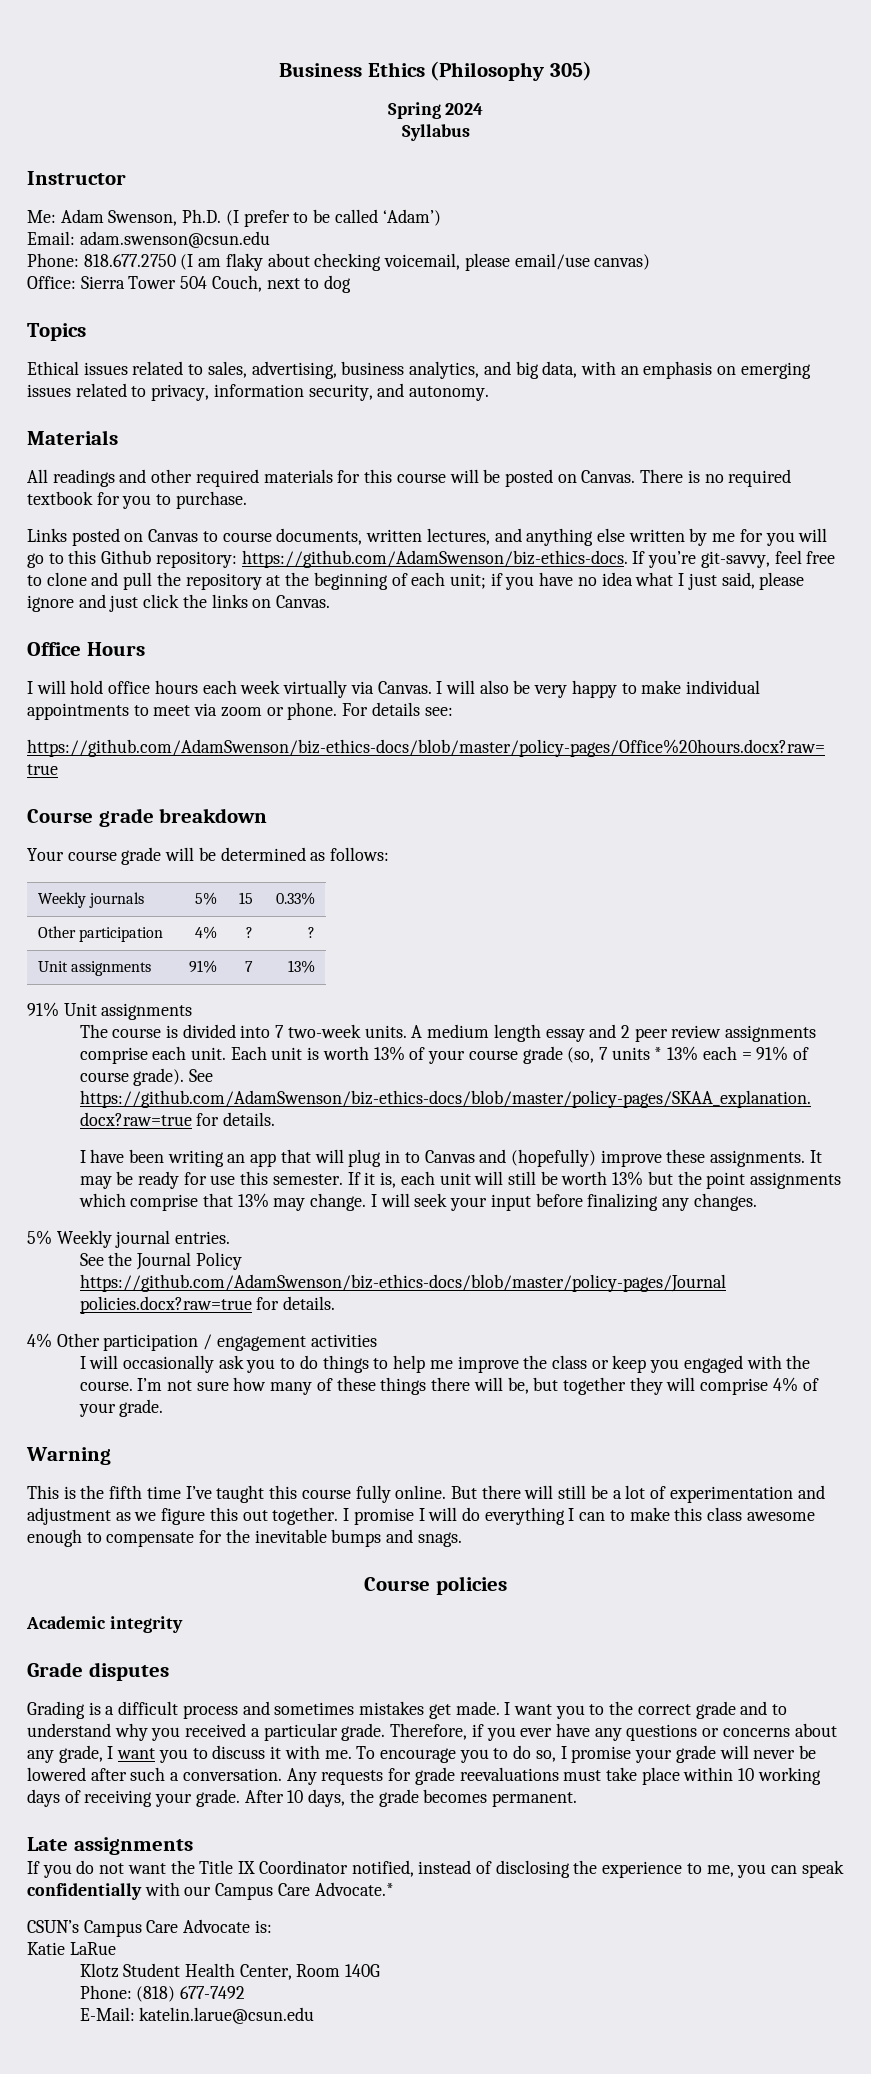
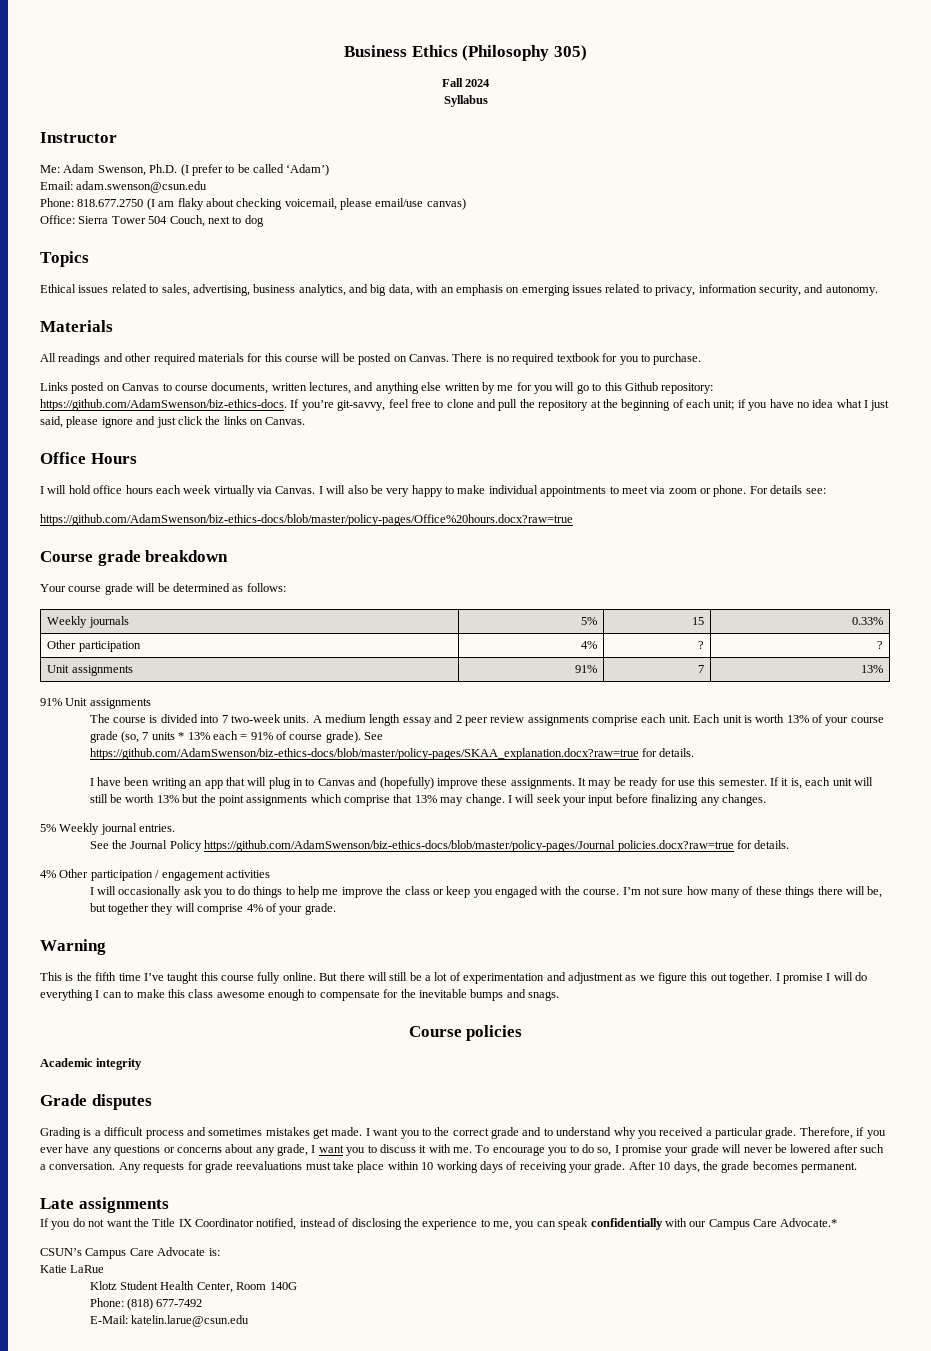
- Spring 2024
+ Fall 2024

